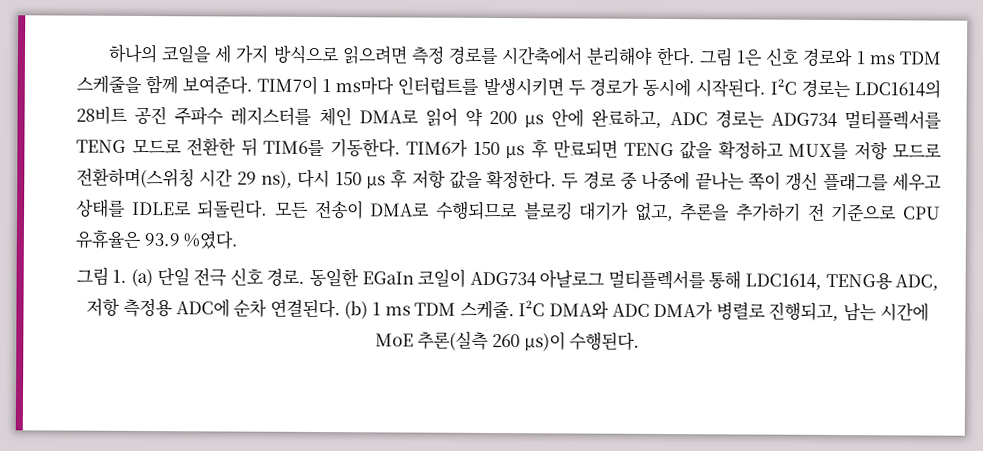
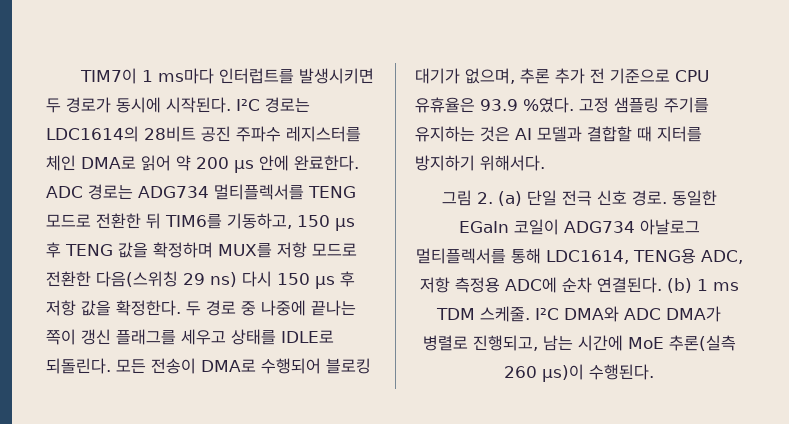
- 하나의 코일을 세 가지 방식으로 읽으려면 측정 경로를 시간축에서 분리해야 한다. 그림 1은 신호 경로와 1 ms TDM 스케줄을 함께 보여준다.
- I²C 경로는 LDC1614의 28비트 공진 주파수 레지스터를 체인 DMA로 읽어 약 200 µs 안에 완료하고, ADC 경로는 ADG734 멀티플렉서를 TENG 모드로 전환한 뒤 TIM6를 기동한다. TIM6가 150 µs 후 만료되면 TENG 값을 확정하고 MUX를 저항 모드로 전환하며(스위칭 시간 29 ns), 다시 150 µs 후 저항 값을 확정한다.
+ I²C 경로는 LDC1614의 28비트 공진 주파수 레지스터를 체인 DMA로 읽어 약 200 µs 안에 완료한다. ADC 경로는 ADG734 멀티플렉서를 TENG 모드로 전환한 뒤 TIM6를 기동하고, 150 µs 후 TENG 값을 확정하며 MUX를 저항 모드로 전환한 다음(스위칭 29 ns) 다시 150 µs 후 저항 값을 확정한다.
- 모든 전송이 DMA로 수행되므로 블로킹 대기가 없고, 추론을 추가하기 전 기준으로 CPU 유휴율은 93.9 %였다.
- 그림 1. (a) 단일 전극 신호 경로.
+ 모든 전송이 DMA로 수행되어 블로킹 대기가 없으며, 추론 추가 전 기준으로 CPU 유휴율은 93.9 %였다. 고정 샘플링 주기를 유지하는 것은 AI 모델과 결합할 때 지터를 방지하기 위해서다.
+ 그림 2. (a) 단일 전극 신호 경로.

